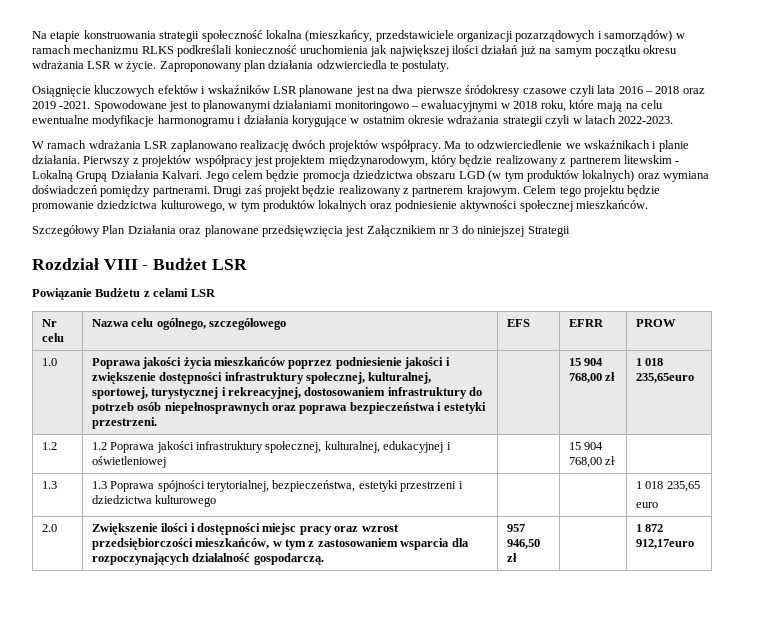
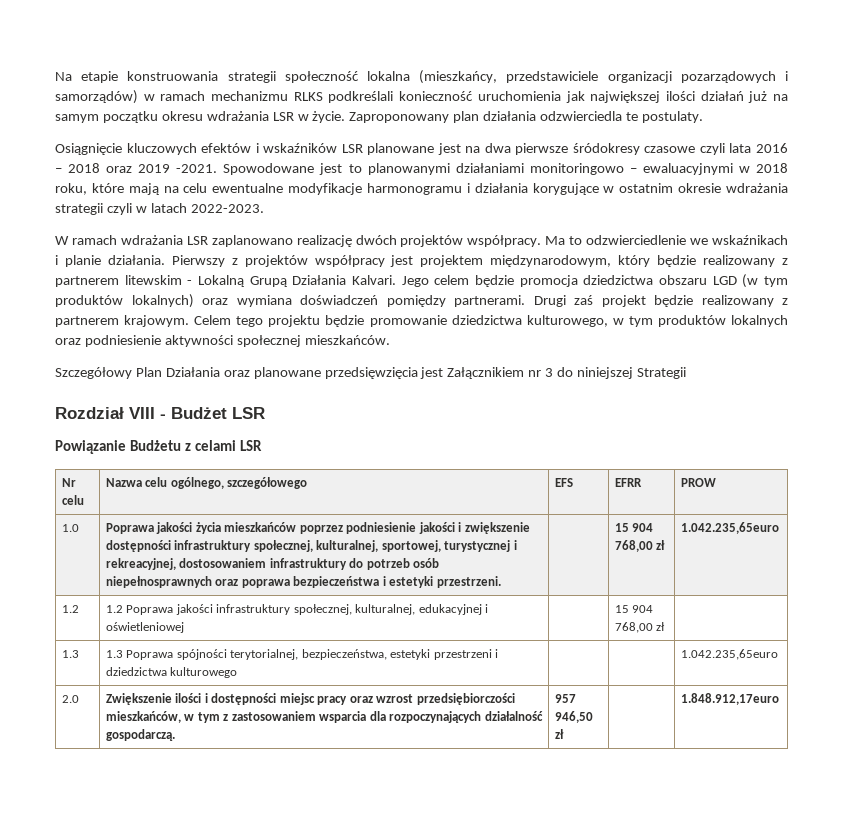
- 1.0 | Poprawa jakości życia mieszkańców poprzez podniesienie jakości i zwiększenie dostępności infrastruktury społecznej, kulturalnej, sportowej, turystycznej i rekreacyjnej, dostosowaniem infrastruktury do potrzeb osób niepełnosprawnych oraz poprawa bezpieczeństwa i estetyki przestrzeni. | | 15 904 768,00 zł | 1 018 235,65euro
+ 1.0 | Poprawa jakości życia mieszkańców poprzez podniesienie jakości i zwiększenie dostępności infrastruktury społecznej, kulturalnej, sportowej, turystycznej i rekreacyjnej, dostosowaniem infrastruktury do potrzeb osób niepełnosprawnych oraz poprawa bezpieczeństwa i estetyki przestrzeni. | | 15 904 768,00 zł | 1.042.235,65euro
- 1.3 | 1.3 Poprawa spójności terytorialnej, bezpieczeństwa, estetyki przestrzeni i dziedzictwa kulturowego | | | 1 018 235,65
- euro
+ 1.3 | 1.3 Poprawa spójności terytorialnej, bezpieczeństwa, estetyki przestrzeni i dziedzictwa kulturowego | | | 1.042.235,65euro
- 2.0 | Zwiększenie ilości i dostępności miejsc pracy oraz wzrost przedsiębiorczości mieszkańców, w tym z zastosowaniem wsparcia dla rozpoczynających działalność gospodarczą. | 957 946,50 zł | | 1 872 912,17euro
+ 2.0 | Zwiększenie ilości i dostępności miejsc pracy oraz wzrost przedsiębiorczości mieszkańców, w tym z zastosowaniem wsparcia dla rozpoczynających działalność gospodarczą. | 957 946,50 zł | | 1.848.912,17euro

